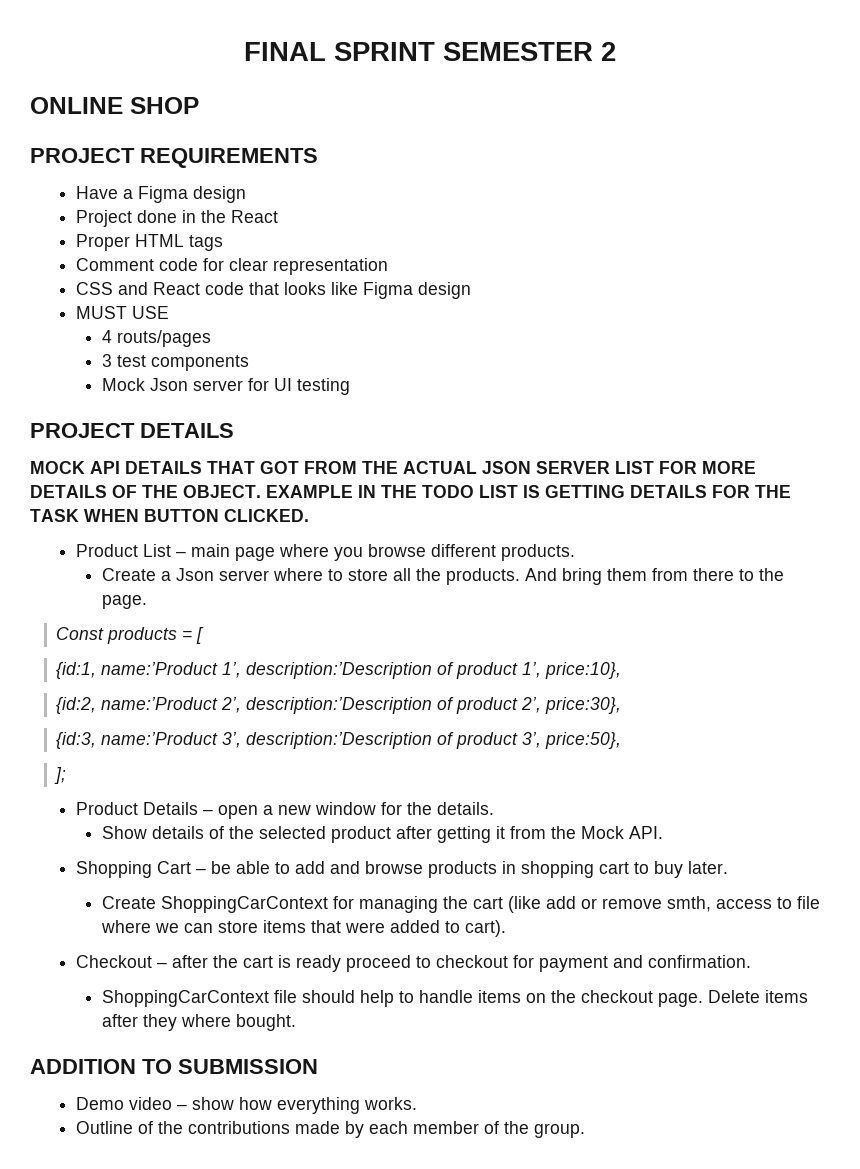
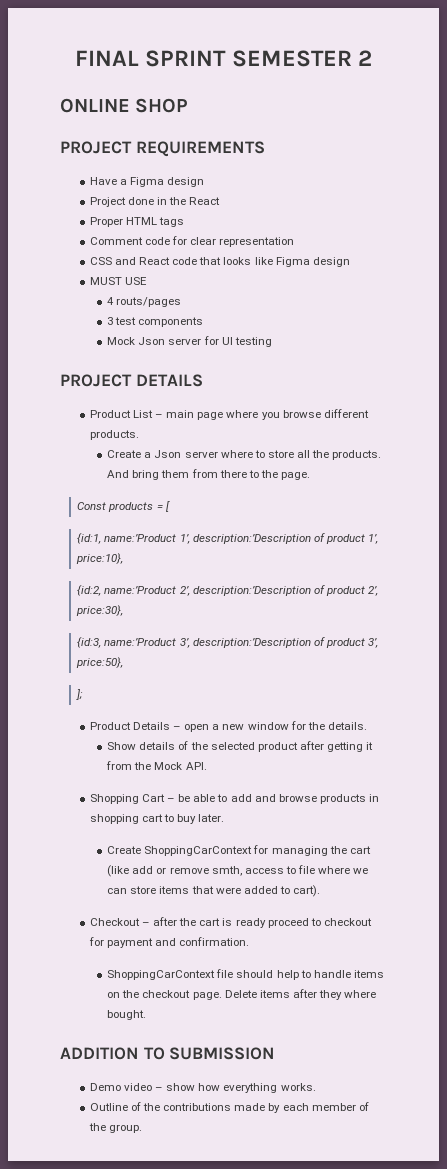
- MOCK API DETAILS THAT GOT FROM THE ACTUAL JSON SERVER LIST FOR MORE DETAILS OF THE OBJECT. EXAMPLE IN THE TODO LIST IS GETTING DETAILS FOR THE TASK WHEN BUTTON CLICKED.

